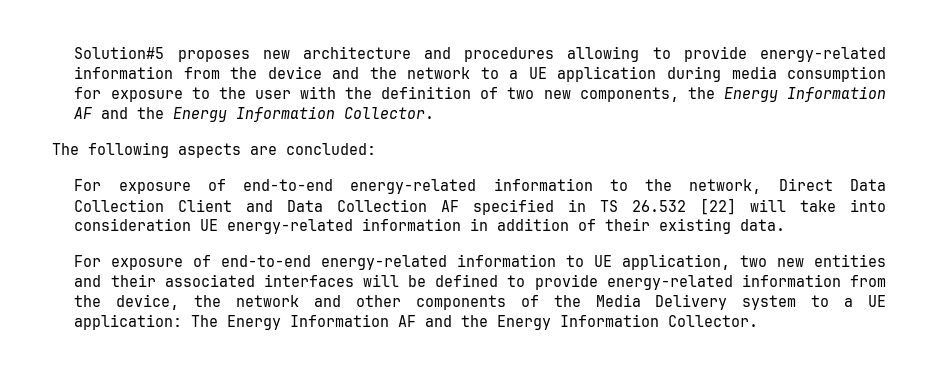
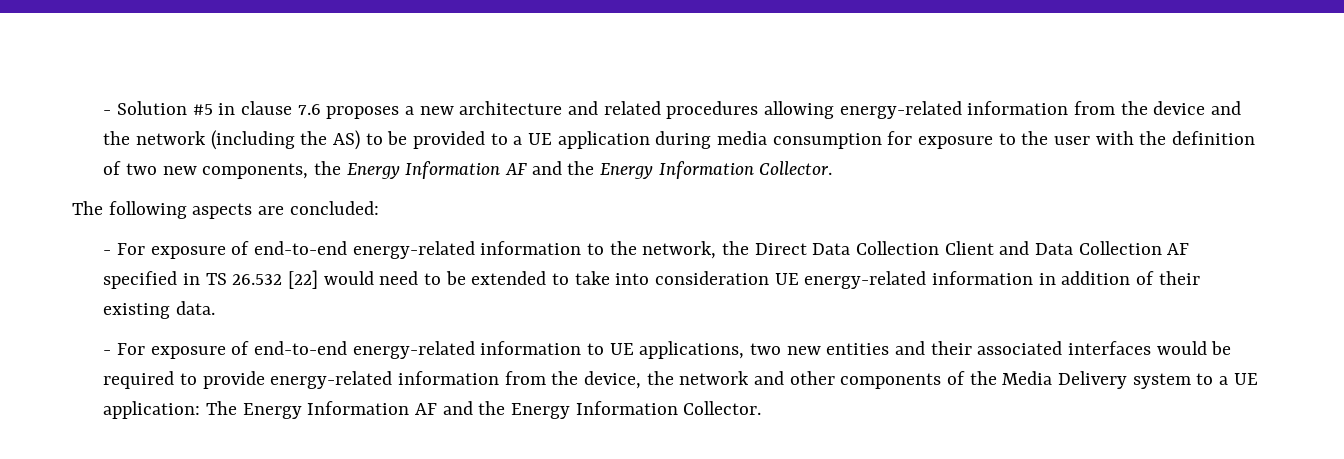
- Solution#5 proposes new architecture and procedures allowing to provide energy-related information from the device and the network to a UE application during media consumption for exposure to the user with the definition of two new components, the Energy Information AF and the Energy Information Collector.
+ - Solution #5 in clause 7.6 proposes a new architecture and related procedures allowing energy-related information from the device and the network (including the AS) to be provided to a UE application during media consumption for exposure to the user with the definition of two new components, the Energy Information AF and the Energy Information Collector.
- For exposure of end-to-end energy-related information to the network, Direct Data Collection Client and Data Collection AF specified in TS 26.532 [22] will take into consideration UE energy-related information in addition of their existing data.
+ - For exposure of end-to-end energy-related information to the network, the Direct Data Collection Client and Data Collection AF specified in TS 26.532 [22] would need to be extended to take into consideration UE energy-related information in addition of their existing data.
- For exposure of end-to-end energy-related information to UE application, two new entities and their associated interfaces will be defined to provide energy-related information from the device, the network and other components of the Media Delivery system to a UE application: The Energy Information AF and the Energy Information Collector.
+ - For exposure of end-to-end energy-related information to UE applications, two new entities and their associated interfaces would be required to provide energy-related information from the device, the network and other components of the Media Delivery system to a UE application: The Energy Information AF and the Energy Information Collector.

